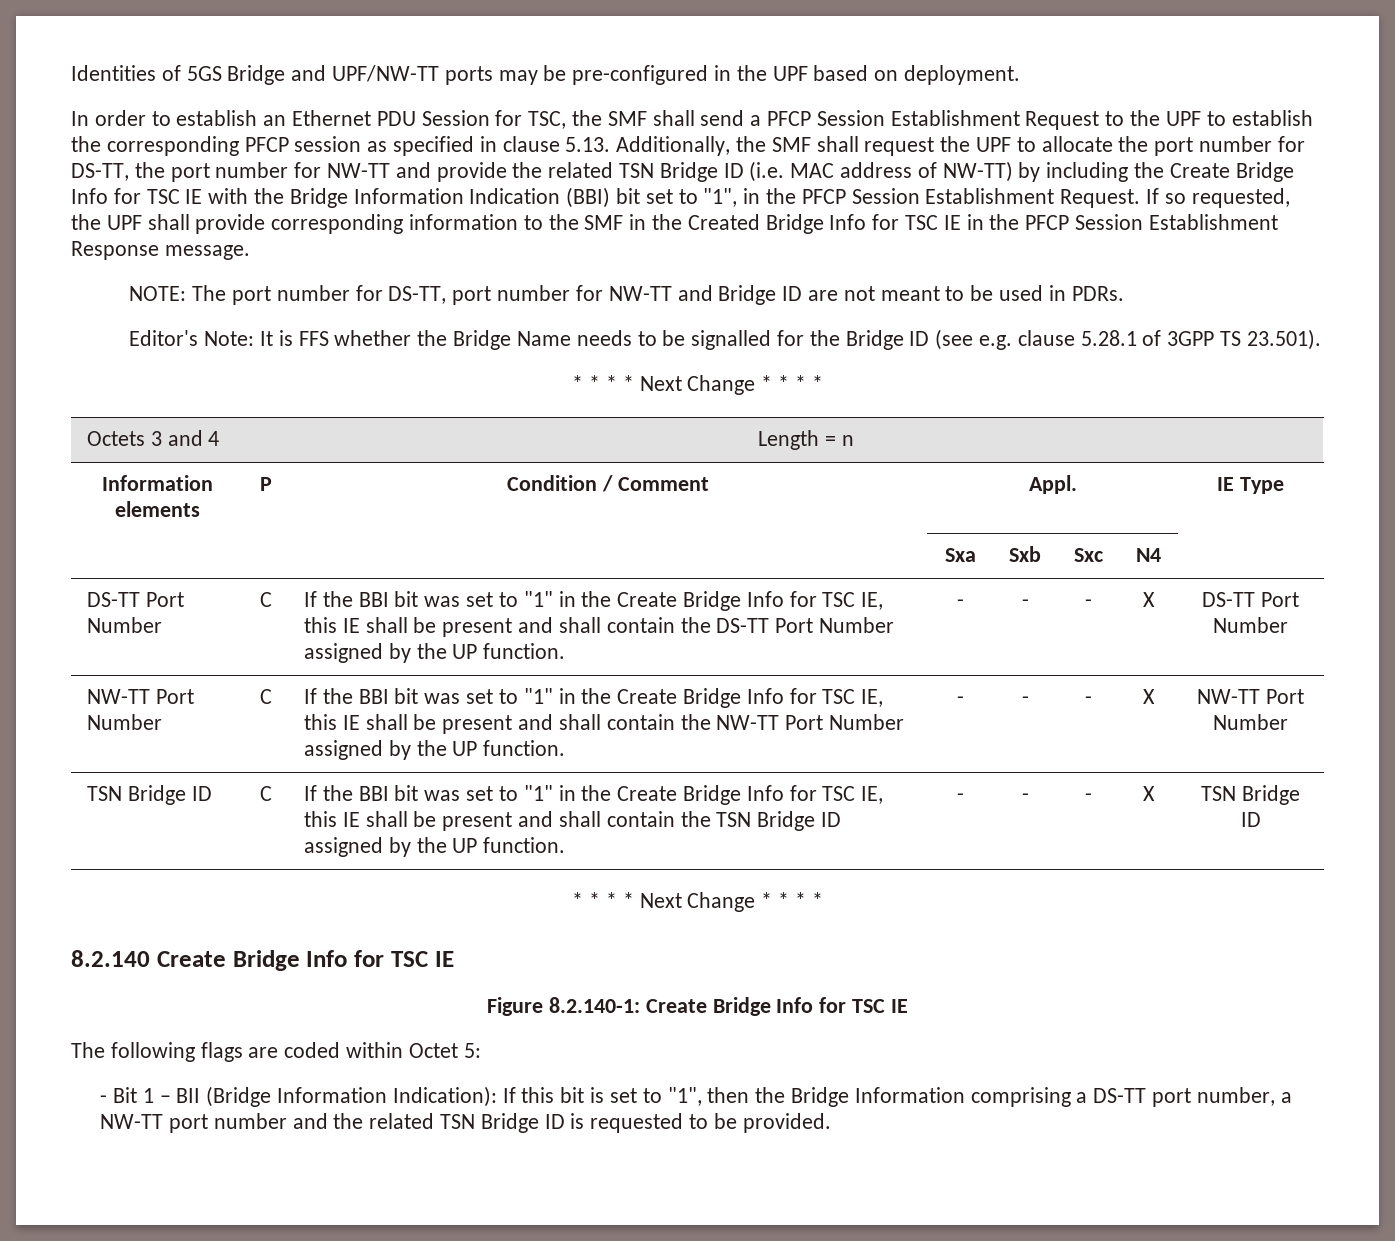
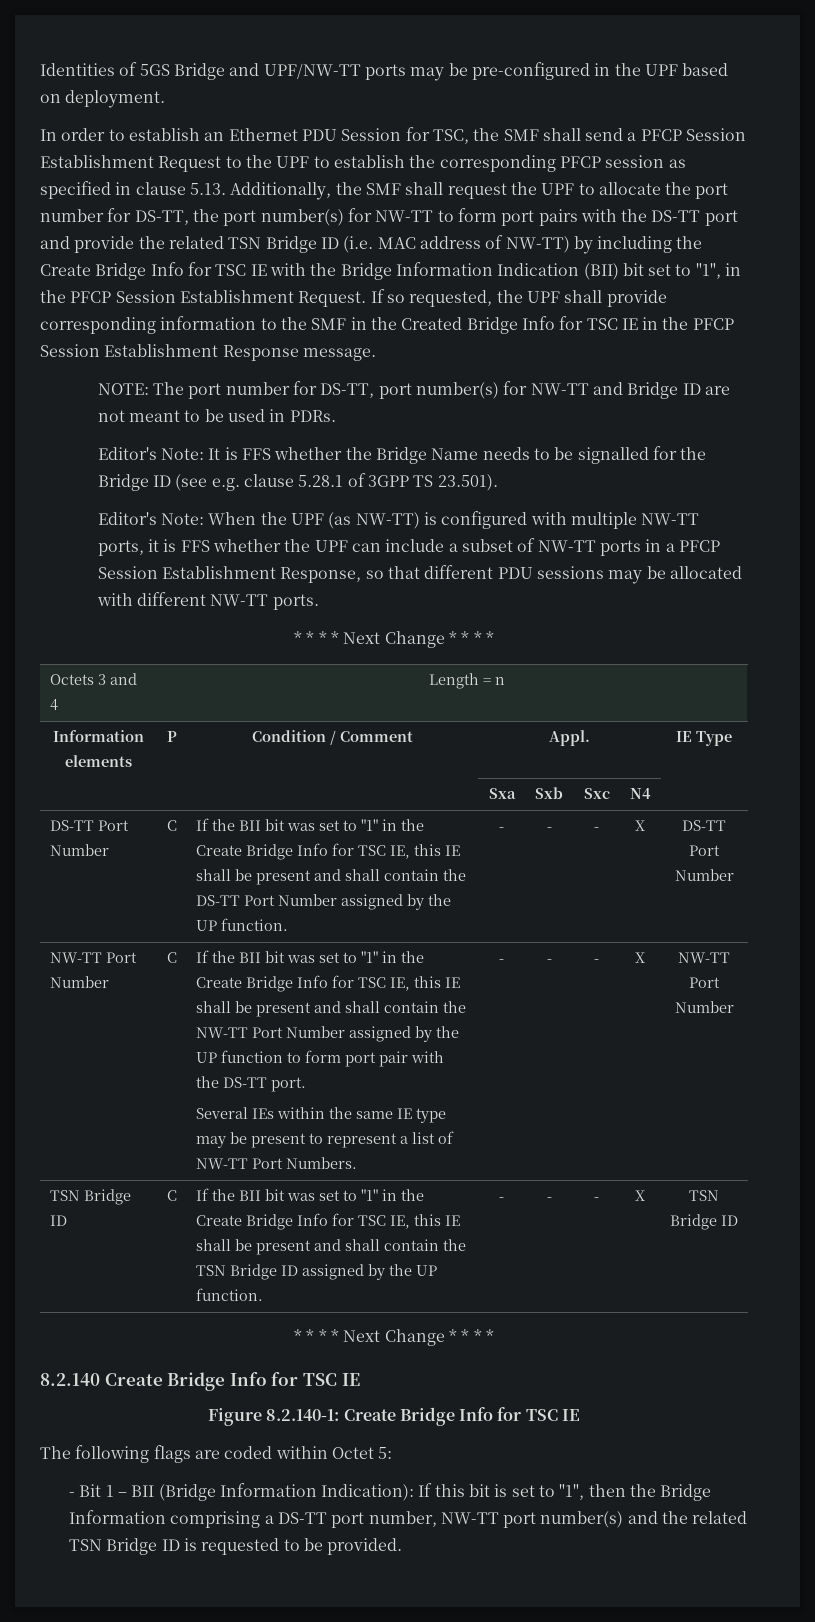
- In order to establish an Ethernet PDU Session for TSC, the SMF shall send a PFCP Session Establishment Request to the UPF to establish the corresponding PFCP session as specified in clause 5.13. Additionally, the SMF shall request the UPF to allocate the port number for DS-TT, the port number for NW-TT and provide the related TSN Bridge ID (i.e. MAC address of NW-TT) by including the Create Bridge Info for TSC IE with the Bridge Information Indication (BBI) bit set to "1", in the PFCP Session Establishment Request.
+ In order to establish an Ethernet PDU Session for TSC, the SMF shall send a PFCP Session Establishment Request to the UPF to establish the corresponding PFCP session as specified in clause 5.13. Additionally, the SMF shall request the UPF to allocate the port number for DS-TT, the port number(s) for NW-TT to form port pairs with the DS-TT port and provide the related TSN Bridge ID (i.e. MAC address of NW-TT) by including the Create Bridge Info for TSC IE with the Bridge Information Indication (BII) bit set to "1", in the PFCP Session Establishment Request.
- NOTE: The port number for DS-TT, port number for NW-TT and Bridge ID are not meant to be used in PDRs.
+ NOTE: The port number for DS-TT, port number(s) for NW-TT and Bridge ID are not meant to be used in PDRs.
+ Editor's Note: When the UPF (as NW-TT) is configured with multiple NW-TT ports, it is FFS whether the UPF can include a subset of NW-TT ports in a PFCP Session Establishment Response, so that different PDU sessions may be allocated with different NW-TT ports.
- If the BBI bit was set to "1" in the Create Bridge Info for TSC IE, this IE shall be present and shall contain the DS-TT Port Number assigned by the UP function.
+ If the BII bit was set to "1" in the Create Bridge Info for TSC IE, this IE shall be present and shall contain the DS-TT Port Number assigned by the UP function.
- If the BBI bit was set to "1" in the Create Bridge Info for TSC IE, this IE shall be present and shall contain the NW-TT Port Number assigned by the UP function.
+ If the BII bit was set to "1" in the Create Bridge Info for TSC IE, this IE shall be present and shall contain the NW-TT Port Number assigned by the UP function to form port pair with the DS-TT port.
+ Several IEs within the same IE type may be present to represent a list of NW-TT Port Numbers.
- If the BBI bit was set to "1" in the Create Bridge Info for TSC IE, this IE shall be present and shall contain the TSN Bridge ID assigned by the UP function.
+ If the BII bit was set to "1" in the Create Bridge Info for TSC IE, this IE shall be present and shall contain the TSN Bridge ID assigned by the UP function.
- - Bit 1 – BII (Bridge Information Indication): If this bit is set to "1", then the Bridge Information comprising a DS-TT port number, a NW-TT port number and the related TSN Bridge ID is requested to be provided.
+ - Bit 1 – BII (Bridge Information Indication): If this bit is set to "1", then the Bridge Information comprising a DS-TT port number, NW-TT port number(s) and the related TSN Bridge ID is requested to be provided.

